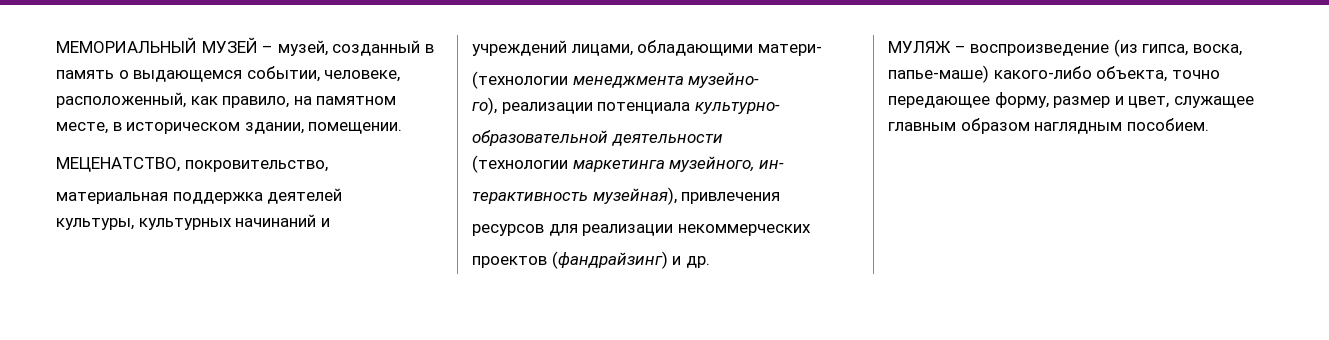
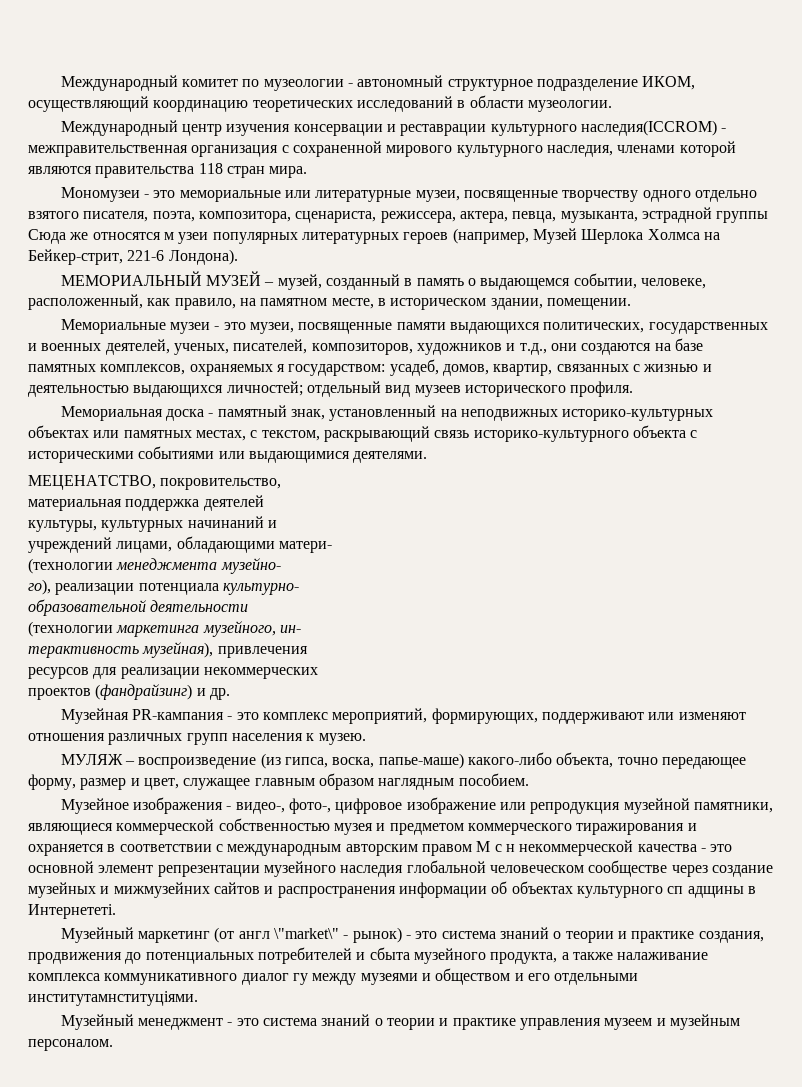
+ Международный комитет по музеологии - автономный структурное подразделение ИКОМ, осуществляющий координацию теоретических исследований в области музеологии.
+ Международный центр изучения консервации и реставрации культурного наследия(ICCROM) - межправительственная организация с сохраненной мирового культурного наследия, членами которой являются правительства 118 стран мира.
+ Мономузеи - это мемориальные или литературные музеи, посвященные творчеству одного отдельно взятого писателя, поэта, композитора, сценариста, режиссера, актера, певца, музыканта, эстрадной группы Сюда же относятся м узеи популярных литературных героев (например, Музей Шерлока Холмса на Бейкер-стрит, 221-6 Лондона).
+ Мемориальные музеи - это музеи, посвященные памяти выдающихся политических, государственных и военных деятелей, ученых, писателей, композиторов, художников и т.д., они создаются на базе памятных комплексов, охраняемых я государством: усадеб, домов, квартир, связанных с жизнью и деятельностью выдающихся личностей; отдельный вид музеев исторического профиля.
+ Мемориальная доска - памятный знак, установленный на неподвижных историко-культурных объектах или памятных местах, с текстом, раскрывающий связь историко-культурного объекта с историческими событиями или выдающимися деятелями.
+ Музейная PR-кампания - это комплекс мероприятий, формирующих, поддерживают или изменяют отношения различных групп населения к музею.
+ Музейное изображения - видео-, фото-, цифровое изображение или репродукция музейной памятники, являющиеся коммерческой собственностью музея и предметом коммерческого тиражирования и охраняется в соответствии с международным авторским правом М с н некоммерческой качества - это основной элемент репрезентации музейного наследия глобальной человеческом сообществе через создание музейных и мижмузейних сайтов и распространения информации об объектах культурного сп адщины в Интернететі.
+ Музейный маркетинг (от англ \"market\" - рынок) - это система знаний о теории и практике создания, продвижения до потенциальных потребителей и сбыта музейного продукта, а также налаживание комплекса коммуникативного диалог гу между музеями и обществом и его отдельными институтамнституціями.
+ Музейный менеджмент - это система знаний о теории и практике управления музеем и музейным персоналом.

